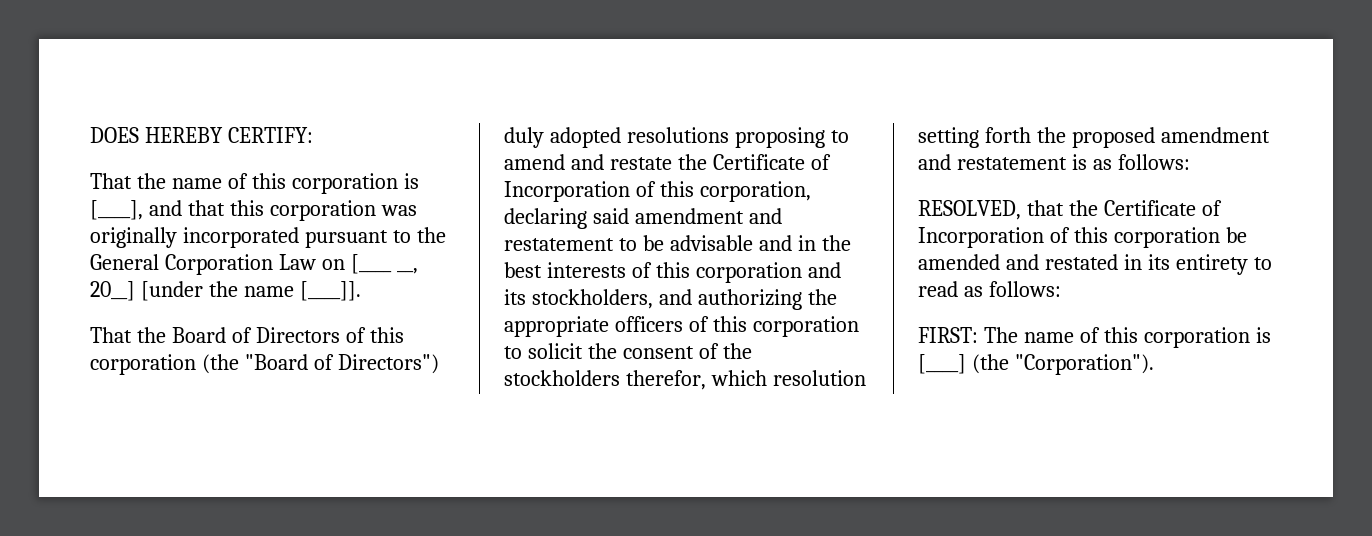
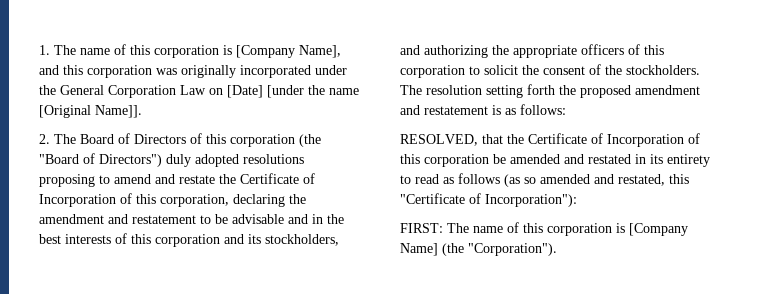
- DOES HEREBY CERTIFY:
- That the name of this corporation is [____], and that this corporation was originally incorporated pursuant to the General Corporation Law on [____ __, 20__] [under the name [____]].
- That the Board of Directors of this corporation (the "Board of Directors") duly adopted resolutions proposing to amend and restate the Certificate of Incorporation of this corporation, declaring said amendment and restatement to be advisable and in the best interests of this corporation and its stockholders, and authorizing the appropriate officers of this corporation to solicit the consent of the stockholders therefor, which resolution setting forth the proposed amendment and restatement is as follows:
+ 1. The name of this corporation is [Company Name], and this corporation was originally incorporated under the General Corporation Law on [Date] [under the name [Original Name]].
+ 2. The Board of Directors of this corporation (the "Board of Directors") duly adopted resolutions proposing to amend and restate the Certificate of Incorporation of this corporation, declaring the amendment and restatement to be advisable and in the best interests of this corporation and its stockholders, and authorizing the appropriate officers of this corporation to solicit the consent of the stockholders. The resolution setting forth the proposed amendment and restatement is as follows:
- RESOLVED, that the Certificate of Incorporation of this corporation be amended and restated in its entirety to read as follows:
+ RESOLVED, that the Certificate of Incorporation of this corporation be amended and restated in its entirety to read as follows (as so amended and restated, this "Certificate of Incorporation"):
- FIRST: The name of this corporation is [____] (the "Corporation").
+ FIRST: The name of this corporation is [Company Name] (the "Corporation").

